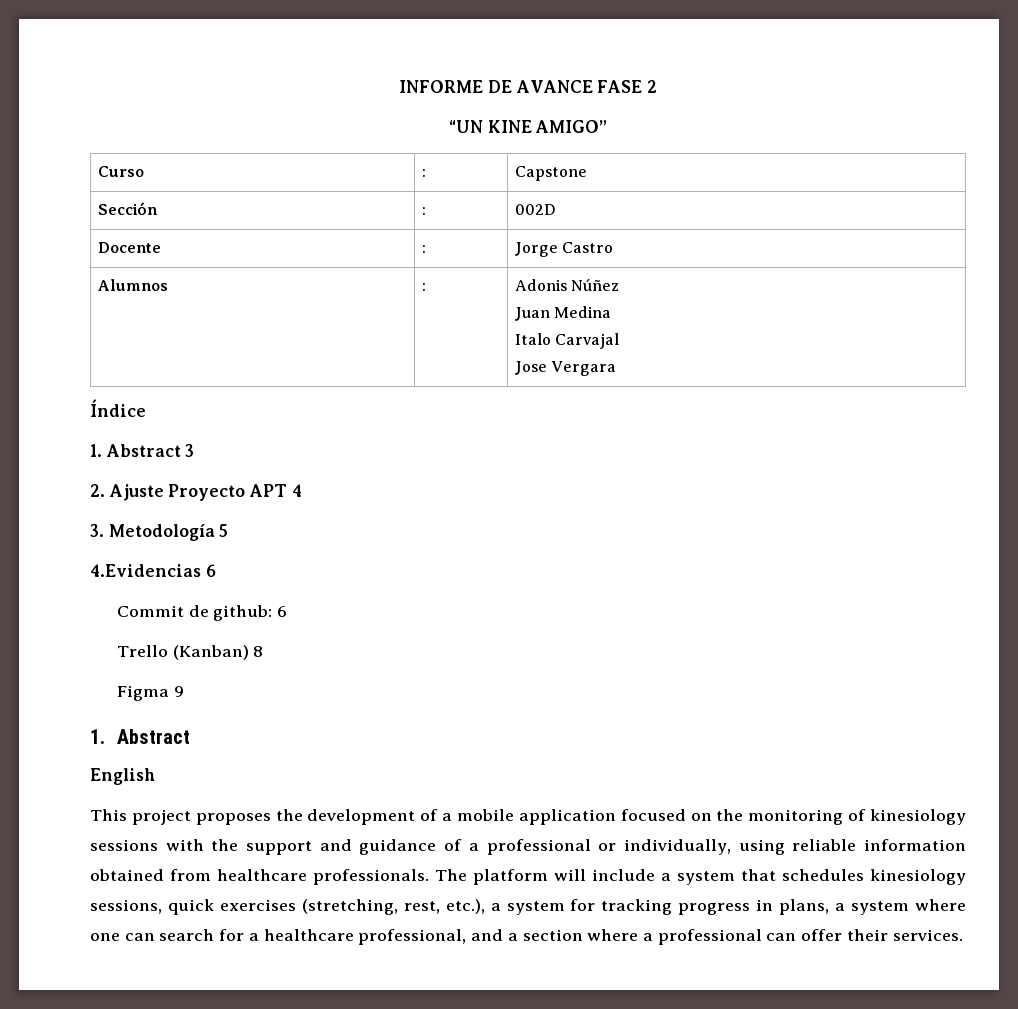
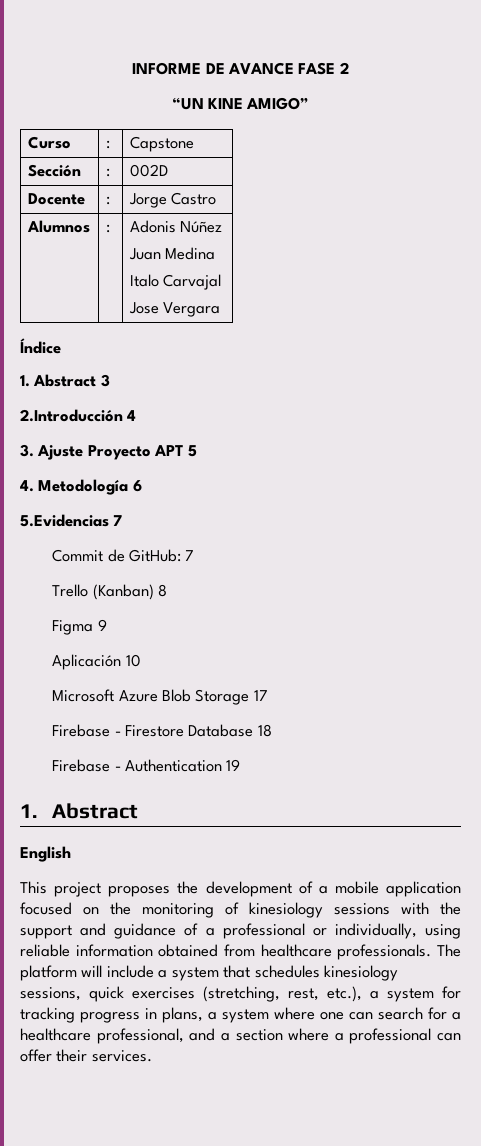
- 2. Ajuste Proyecto APT 4
- 3. Metodología 5
+ 2.Introducción 4
+ 3. Ajuste Proyecto APT 5
- 4.Evidencias 6
+ 4. Metodología 6
+ 5.Evidencias 7
- Commit de github: 6
+ Commit de GitHub: 7
+ Aplicación 10
+ Microsoft Azure Blob Storage 17
+ Firebase - Firestore Database 18
+ Firebase - Authentication 19

